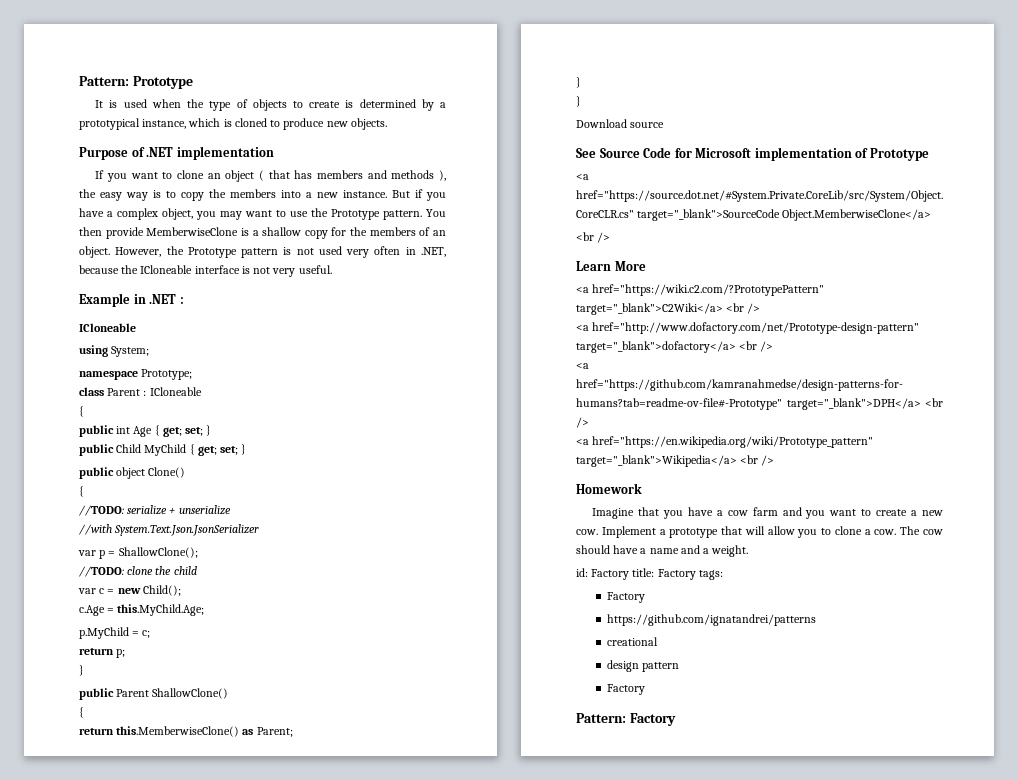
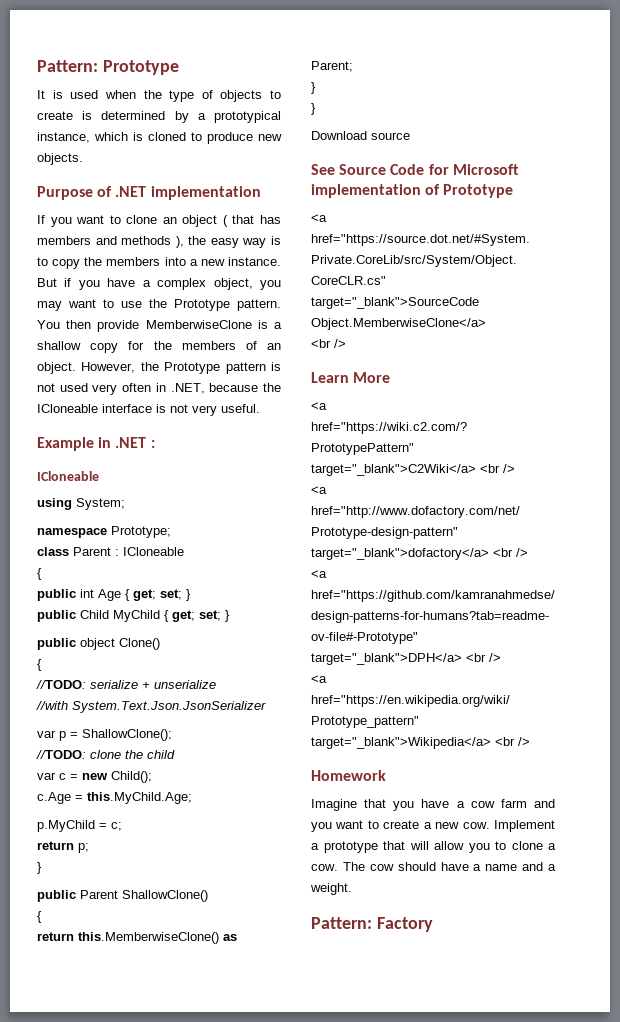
- id: Factory title: Factory tags:
- Factory
- https://github.com/ignatandrei/patterns
- creational
- design pattern
- Factory

